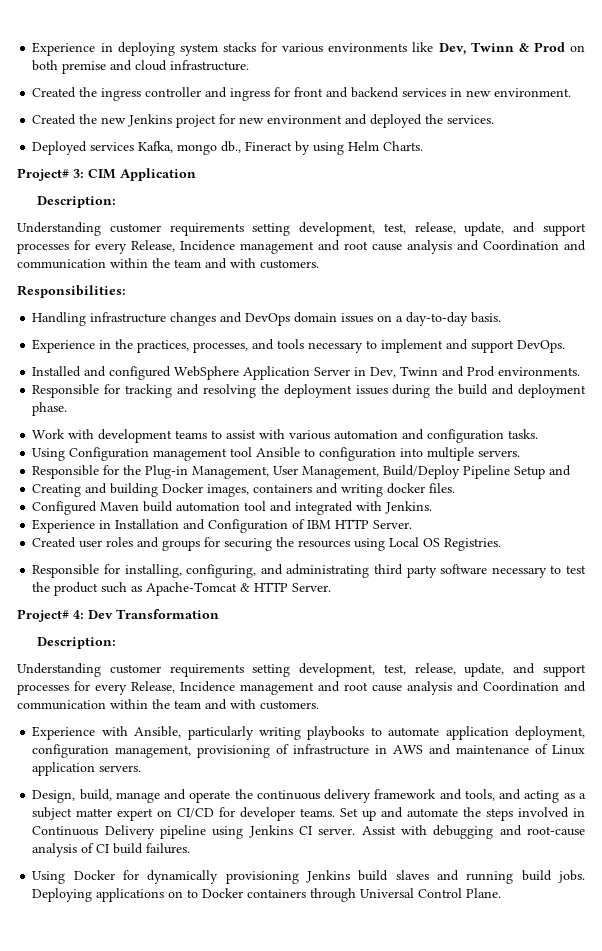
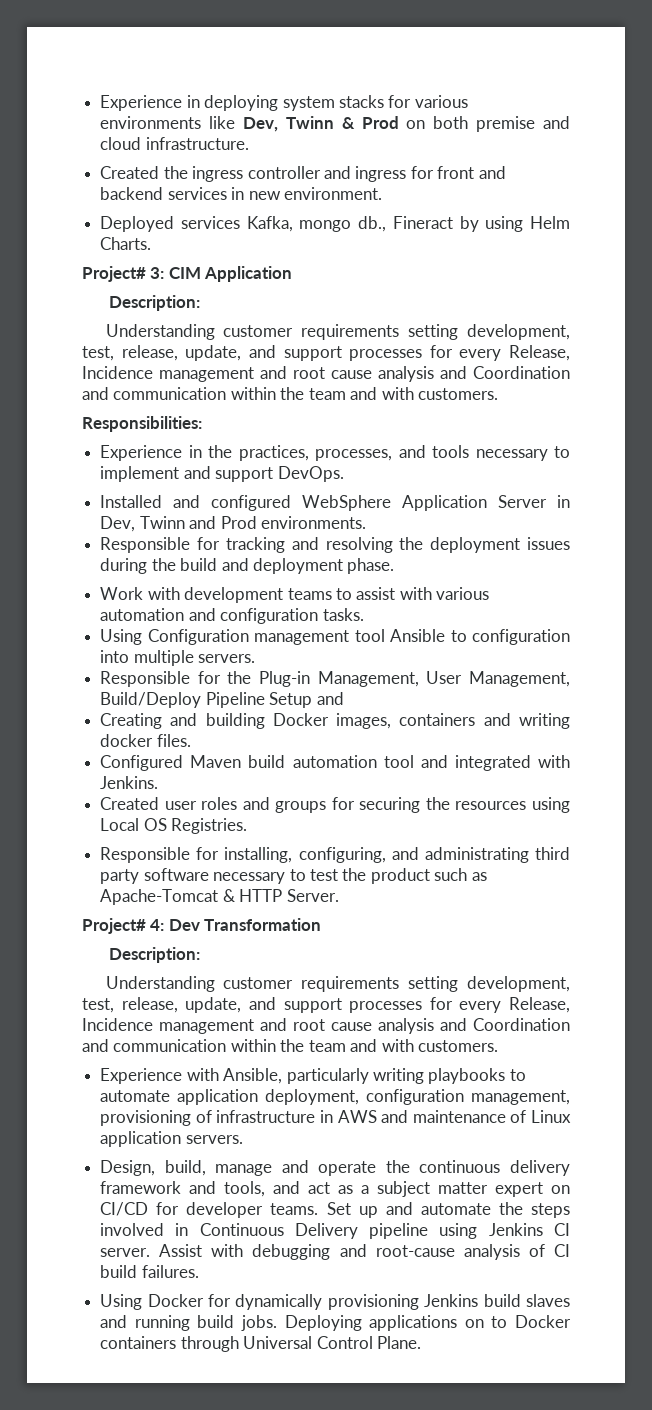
- Created the new Jenkins project for new environment and deployed the services.
- Handling infrastructure changes and DevOps domain issues on a day-to-day basis.
- Experience in Installation and Configuration of IBM HTTP Server.
- Design, build, manage and operate the continuous delivery framework and tools, and acting as a subject matter expert on CI/CD for developer teams.
+ Design, build, manage and operate the continuous delivery framework and tools, and act as a subject matter expert on CI/CD for developer teams.

